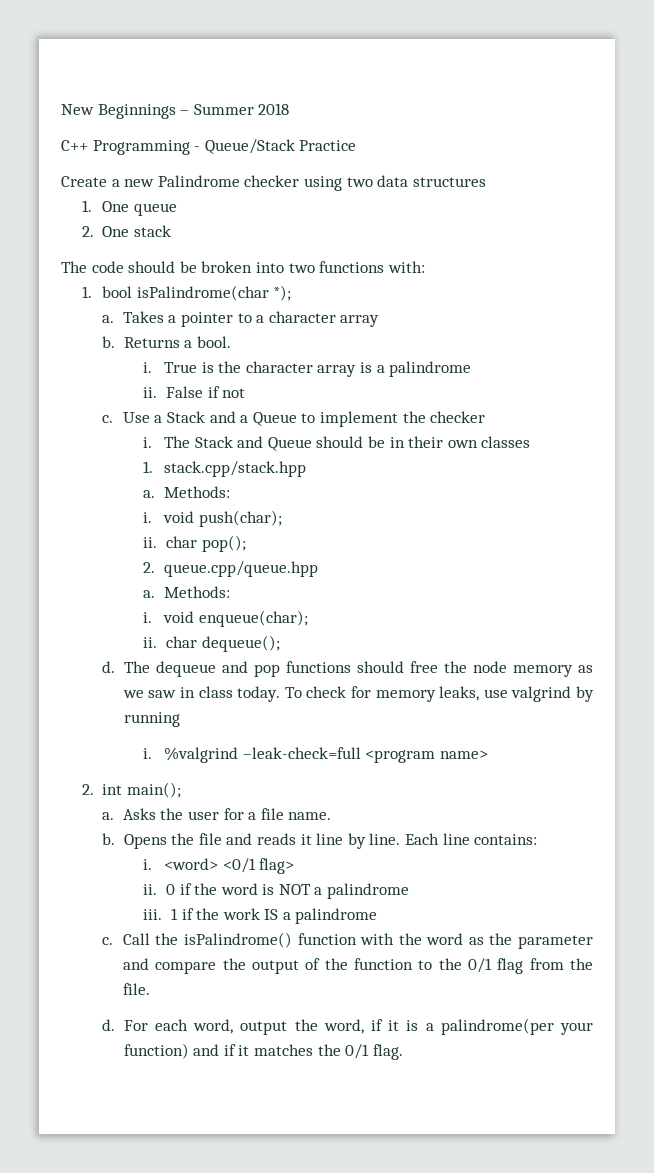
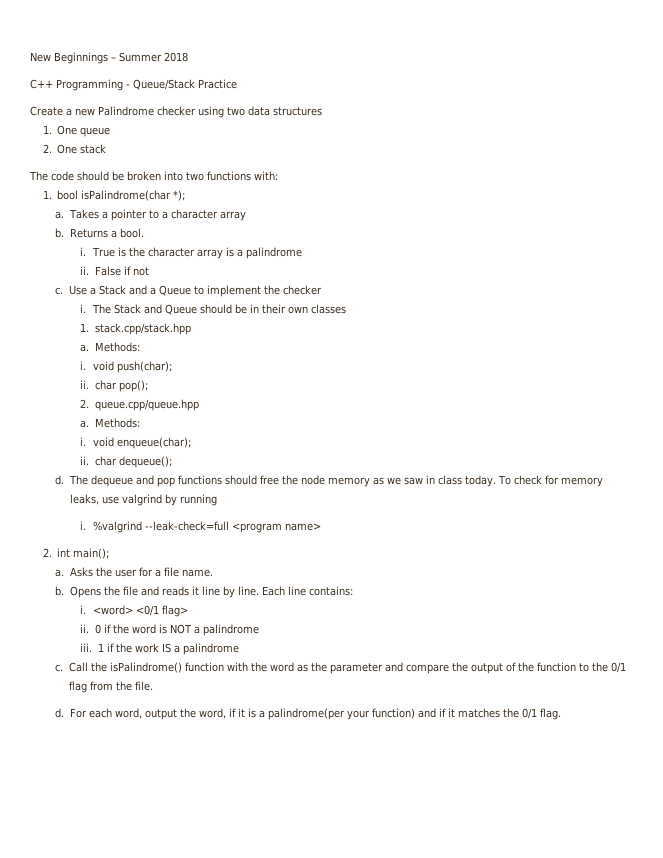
- %valgrind –leak-check=full <program name>
+ %valgrind --leak-check=full <program name>

